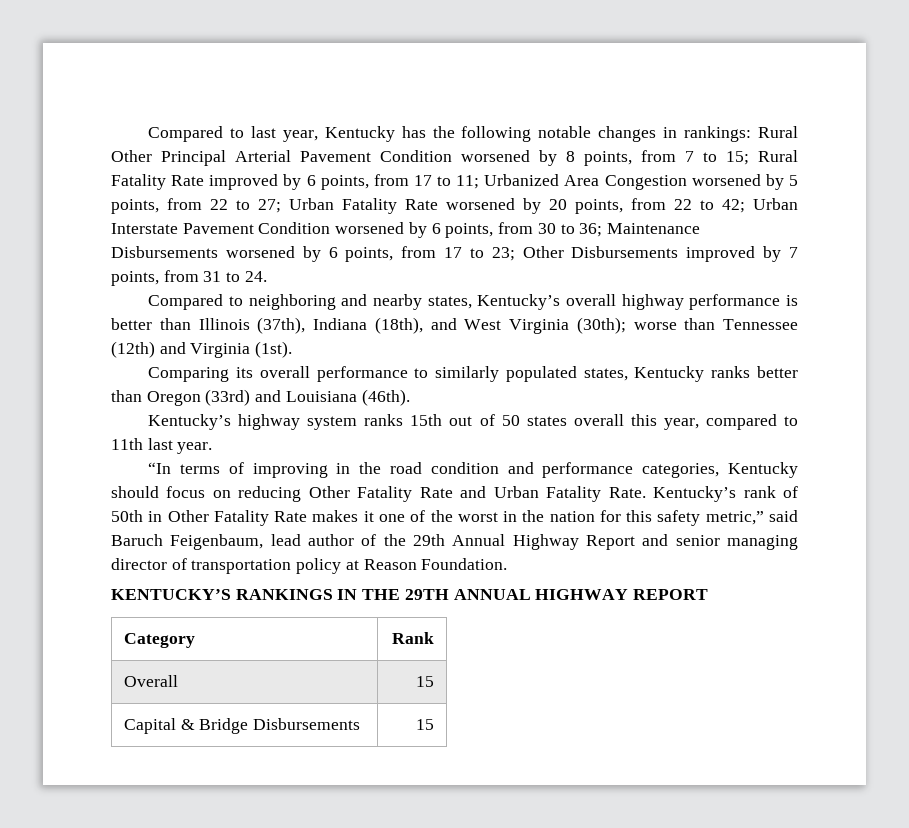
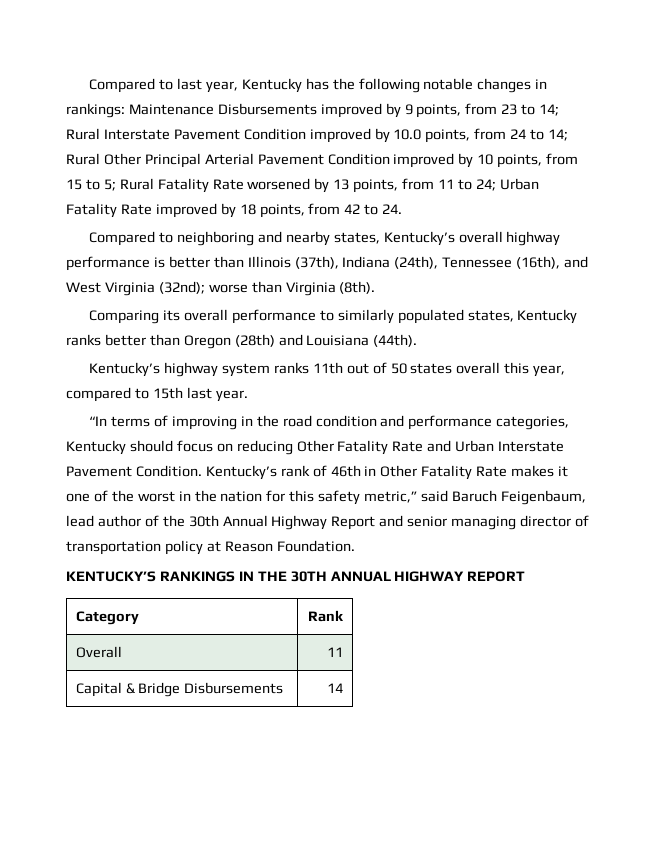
- Compared to last year, Kentucky has the following notable changes in rankings: Rural Other Principal Arterial Pavement Condition worsened by 8 points, from 7 to 15; Rural Fatality Rate improved by 6 points, from 17 to 11; Urbanized Area Congestion worsened by 5 points, from 22 to 27; Urban Fatality Rate worsened by 20 points, from 22 to 42; Urban Interstate Pavement Condition worsened by 6 points, from 30 to 36; Maintenance Disbursements worsened by 6 points, from 17 to 23; Other Disbursements improved by 7 points, from 31 to 24.
+ Compared to last year, Kentucky has the following notable changes in rankings: Maintenance Disbursements improved by 9 points, from 23 to 14; Rural Interstate Pavement Condition improved by 10.0 points, from 24 to 14; Rural Other Principal Arterial Pavement Condition improved by 10 points, from 15 to 5; Rural Fatality Rate worsened by 13 points, from 11 to 24; Urban Fatality Rate improved by 18 points, from 42 to 24.
- Compared to neighboring and nearby states, Kentucky’s overall highway performance is better than Illinois (37th), Indiana (18th), and West Virginia (30th); worse than Tennessee (12th) and Virginia (1st).
+ Compared to neighboring and nearby states, Kentucky’s overall highway performance is better than Illinois (37th), Indiana (24th), Tennessee (16th), and West Virginia (32nd); worse than Virginia (8th).
- Comparing its overall performance to similarly populated states, Kentucky ranks better than Oregon (33rd) and Louisiana (46th).
+ Comparing its overall performance to similarly populated states, Kentucky ranks better than Oregon (28th) and Louisiana (44th).
- Kentucky’s highway system ranks 15th out of 50 states overall this year, compared to 11th last year.
+ Kentucky’s highway system ranks 11th out of 50 states overall this year, compared to 15th last year.
- “In terms of improving in the road condition and performance categories, Kentucky should focus on reducing Other Fatality Rate and Urban Fatality Rate.
+ “In terms of improving in the road condition and performance categories, Kentucky should focus on reducing Other Fatality Rate and Urban Interstate Pavement Condition.
- Kentucky’s rank of 50th in Other Fatality Rate makes it one of the worst in the nation for this safety metric,” said Baruch Feigenbaum, lead author of the 29th Annual Highway Report and senior managing director of transportation policy at Reason Foundation.
+ Kentucky’s rank of 46th in Other Fatality Rate makes it one of the worst in the nation for this safety metric,” said Baruch Feigenbaum, lead author of the 30th Annual Highway Report and senior managing director of transportation policy at Reason Foundation.
- KENTUCKY’S RANKINGS IN THE 29TH ANNUAL HIGHWAY REPORT
+ KENTUCKY’S RANKINGS IN THE 30TH ANNUAL HIGHWAY REPORT
- Overall | 15
+ Overall | 11
- Capital & Bridge Disbursements | 15
+ Capital & Bridge Disbursements | 14

